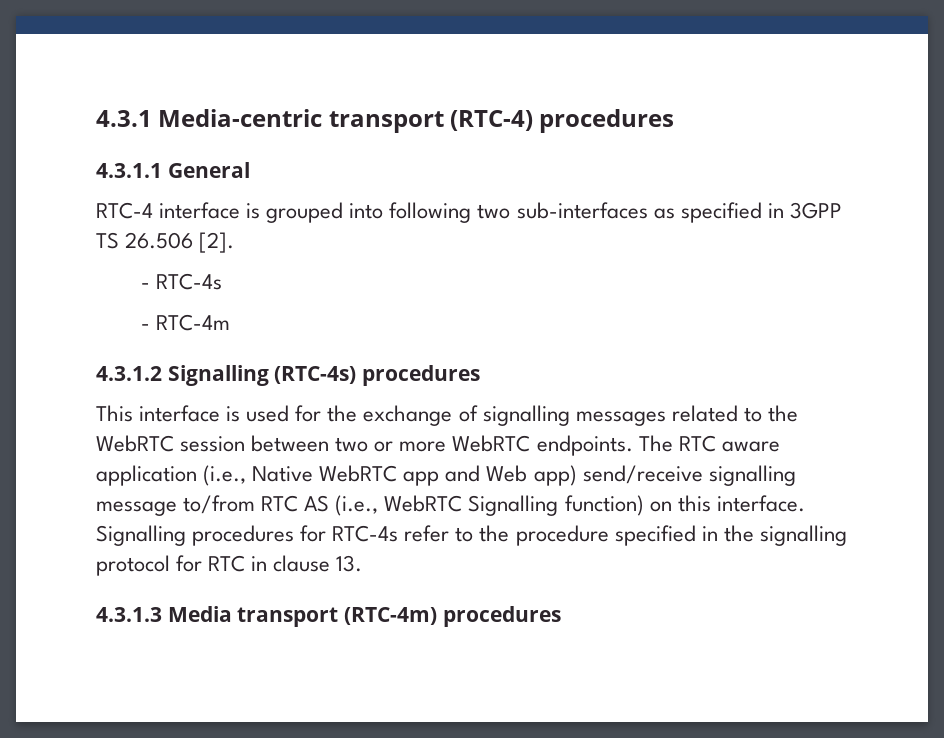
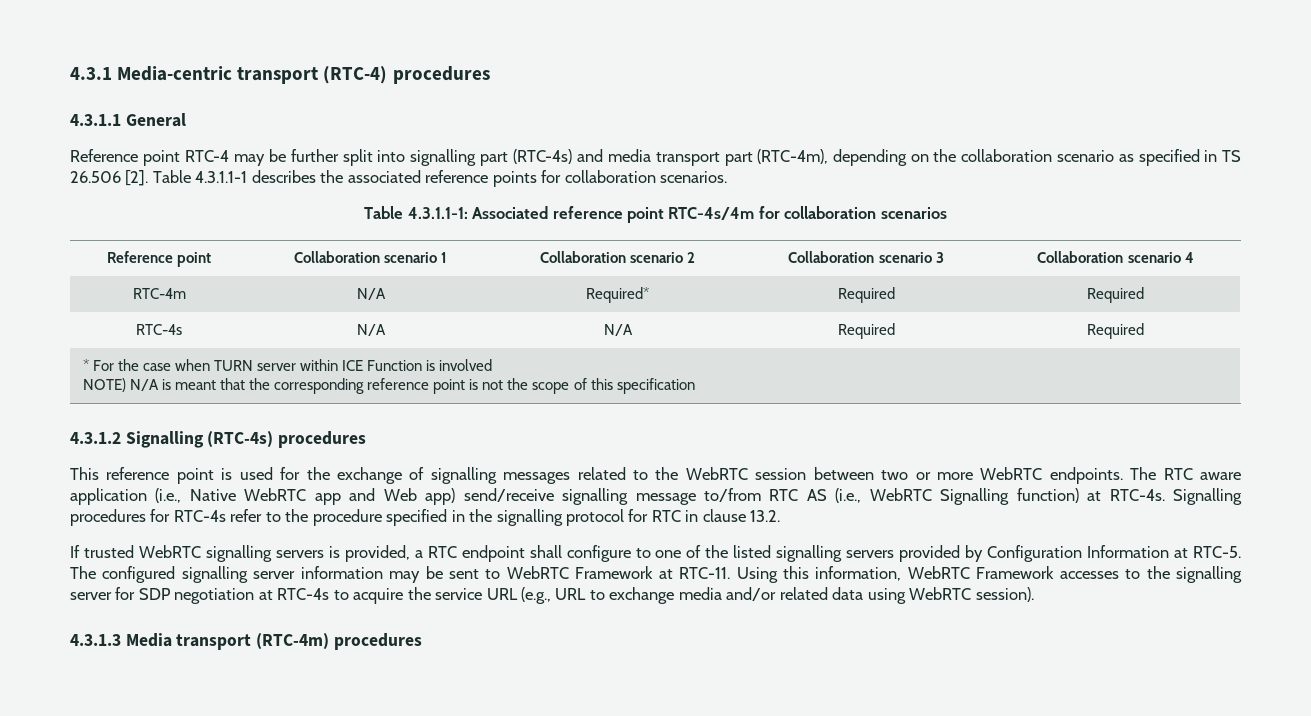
- RTC-4 interface is grouped into following two sub-interfaces as specified in 3GPP TS 26.506 [2].
- - RTC-4s
- - RTC-4m
+ Reference point RTC-4 may be further split into signalling part (RTC-4s) and media transport part (RTC-4m), depending on the collaboration scenario as specified in TS 26.506 [2]. Table 4.3.1.1-1 describes the associated reference points for collaboration scenarios.
+ Table 4.3.1.1-1: Associated reference point RTC-4s/4m for collaboration scenarios
+ Reference point | Collaboration scenario 1 | Collaboration scenario 2 | Collaboration scenario 3 | Collaboration scenario 4
+ RTC-4m | N/A | Required* | Required | Required
+ RTC-4s | N/A | N/A | Required | Required
+ * For the case when TURN server within ICE Function is involved
+ NOTE) N/A is meant that the corresponding reference point is not the scope of this specification
- This interface is used for the exchange of signalling messages related to the WebRTC session between two or more WebRTC endpoints.
+ This reference point is used for the exchange of signalling messages related to the WebRTC session between two or more WebRTC endpoints.
- The RTC aware application (i.e., Native WebRTC app and Web app) send/receive signalling message to/from RTC AS (i.e., WebRTC Signalling function) on this interface.
+ The RTC aware application (i.e., Native WebRTC app and Web app) send/receive signalling message to/from RTC AS (i.e., WebRTC Signalling function) at RTC-4s.
- Signalling procedures for RTC-4s refer to the procedure specified in the signalling protocol for RTC in clause 13.
+ Signalling procedures for RTC-4s refer to the procedure specified in the signalling protocol for RTC in clause 13.2.
+ If trusted WebRTC signalling servers is provided, a RTC endpoint shall configure to one of the listed signalling servers provided by Configuration Information at RTC-5. The configured signalling server information may be sent to WebRTC Framework at RTC-11. Using this information, WebRTC Framework accesses to the signalling server for SDP negotiation at RTC-4s to acquire the service URL (e.g., URL to exchange media and/or related data using WebRTC session).

